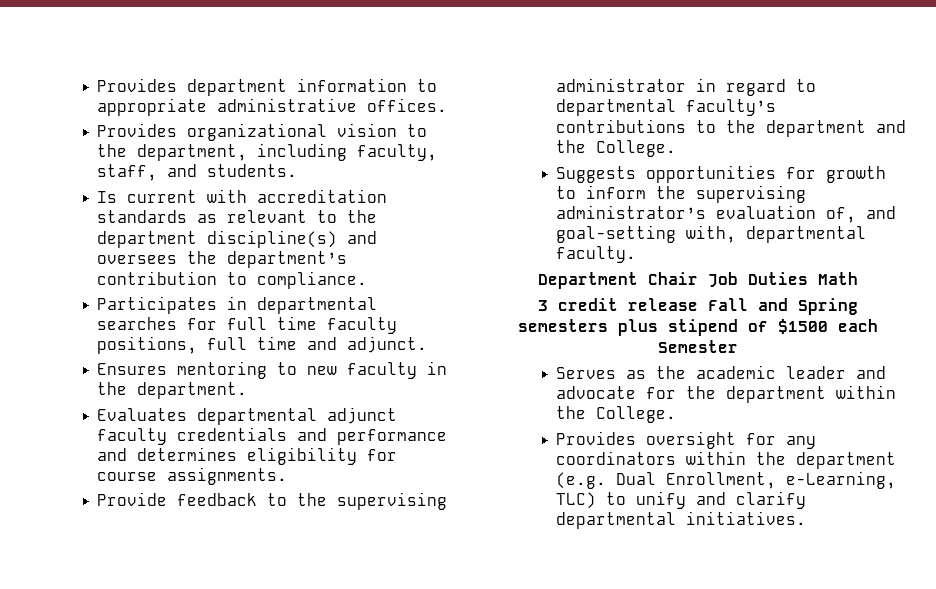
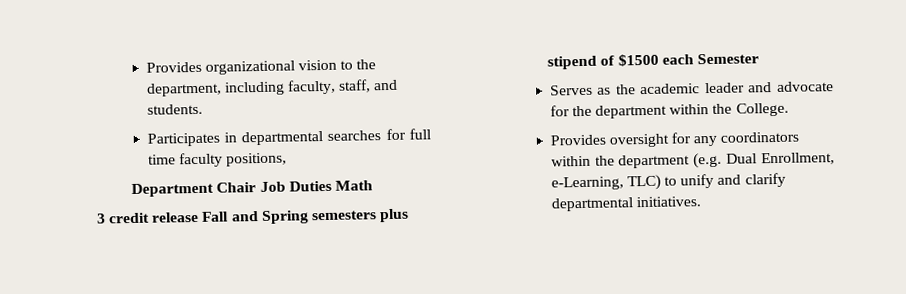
- Provides department information to appropriate administrative offices.
- Is current with accreditation standards as relevant to the department discipline(s) and oversees the department’s contribution to compliance.
- Participates in departmental searches for full time faculty positions, full time and adjunct.
- Ensures mentoring to new faculty in the department.
- Evaluates departmental adjunct faculty credentials and performance and determines eligibility for course assignments.
- Provide feedback to the supervising administrator in regard to departmental faculty’s contributions to the department and the College.
- Suggests opportunities for growth to inform the supervising administrator’s evaluation of, and goal-setting with, departmental faculty.
+ Participates in departmental searches for full time faculty positions,

